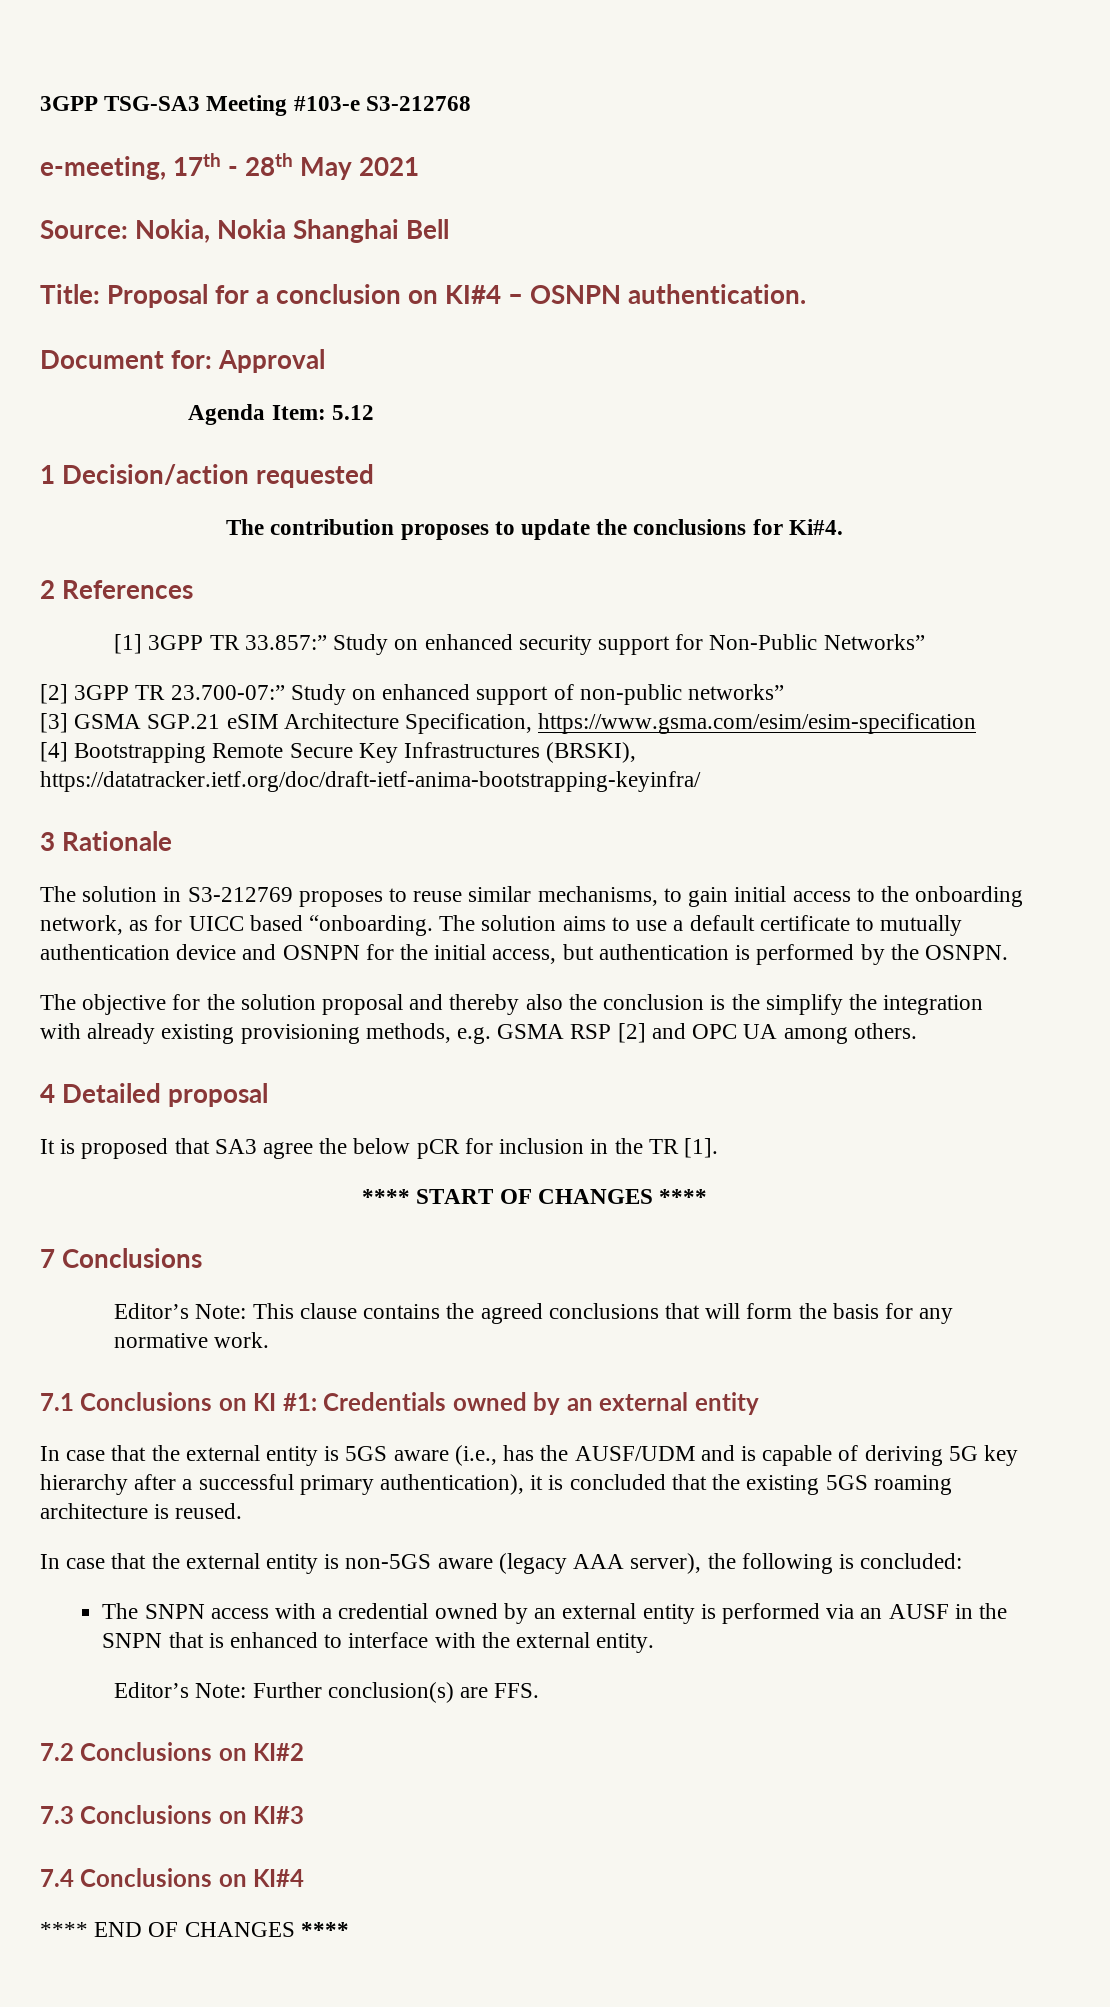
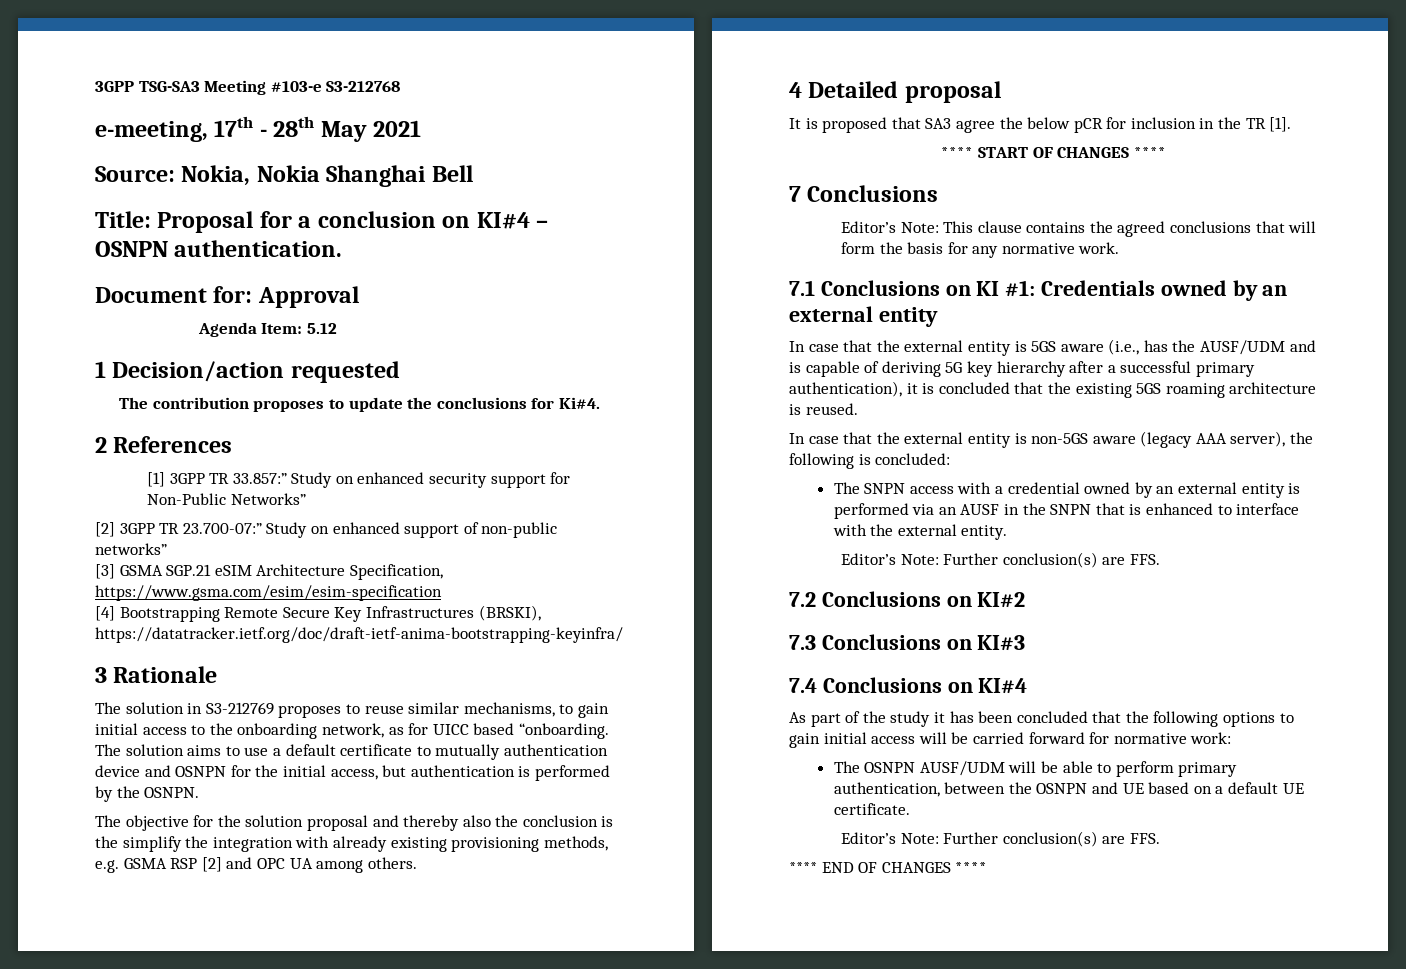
+ As part of the study it has been concluded that the following options to gain initial access will be carried forward for normative work:
+ The OSNPN AUSF/UDM will be able to perform primary authentication, between the OSNPN and UE based on a default UE certificate.
+ Editor’s Note: Further conclusion(s) are FFS.

